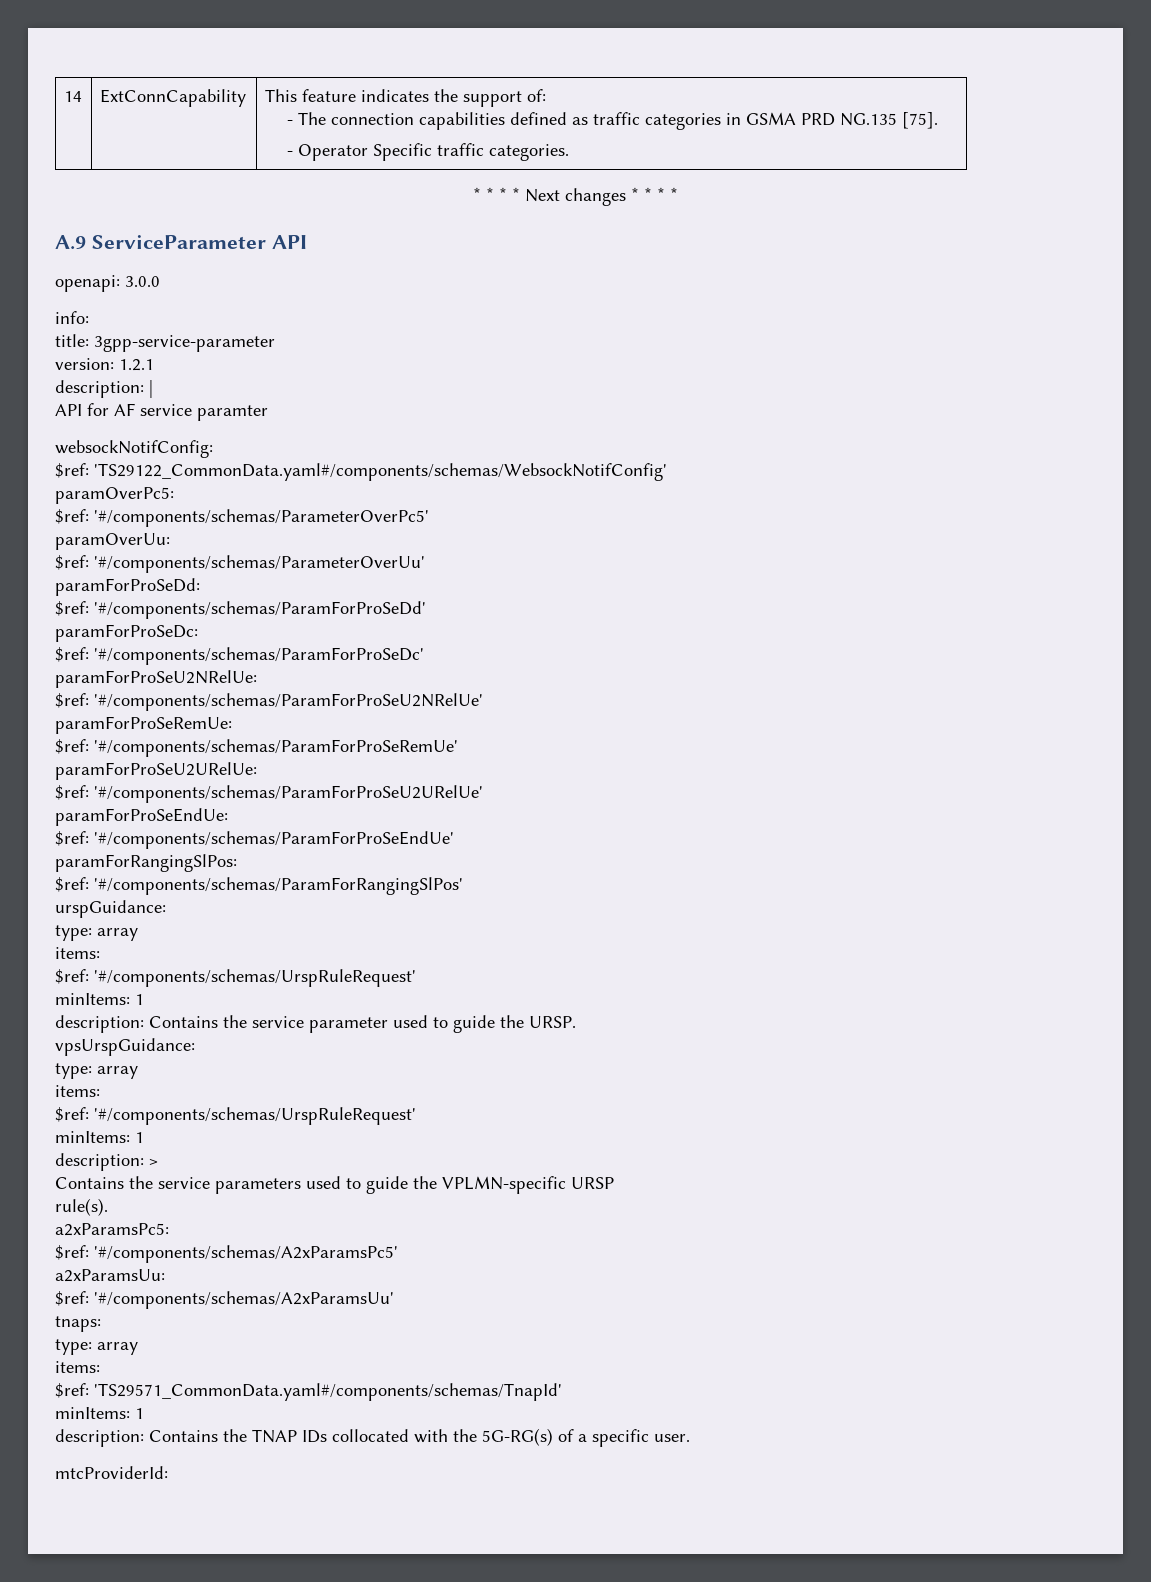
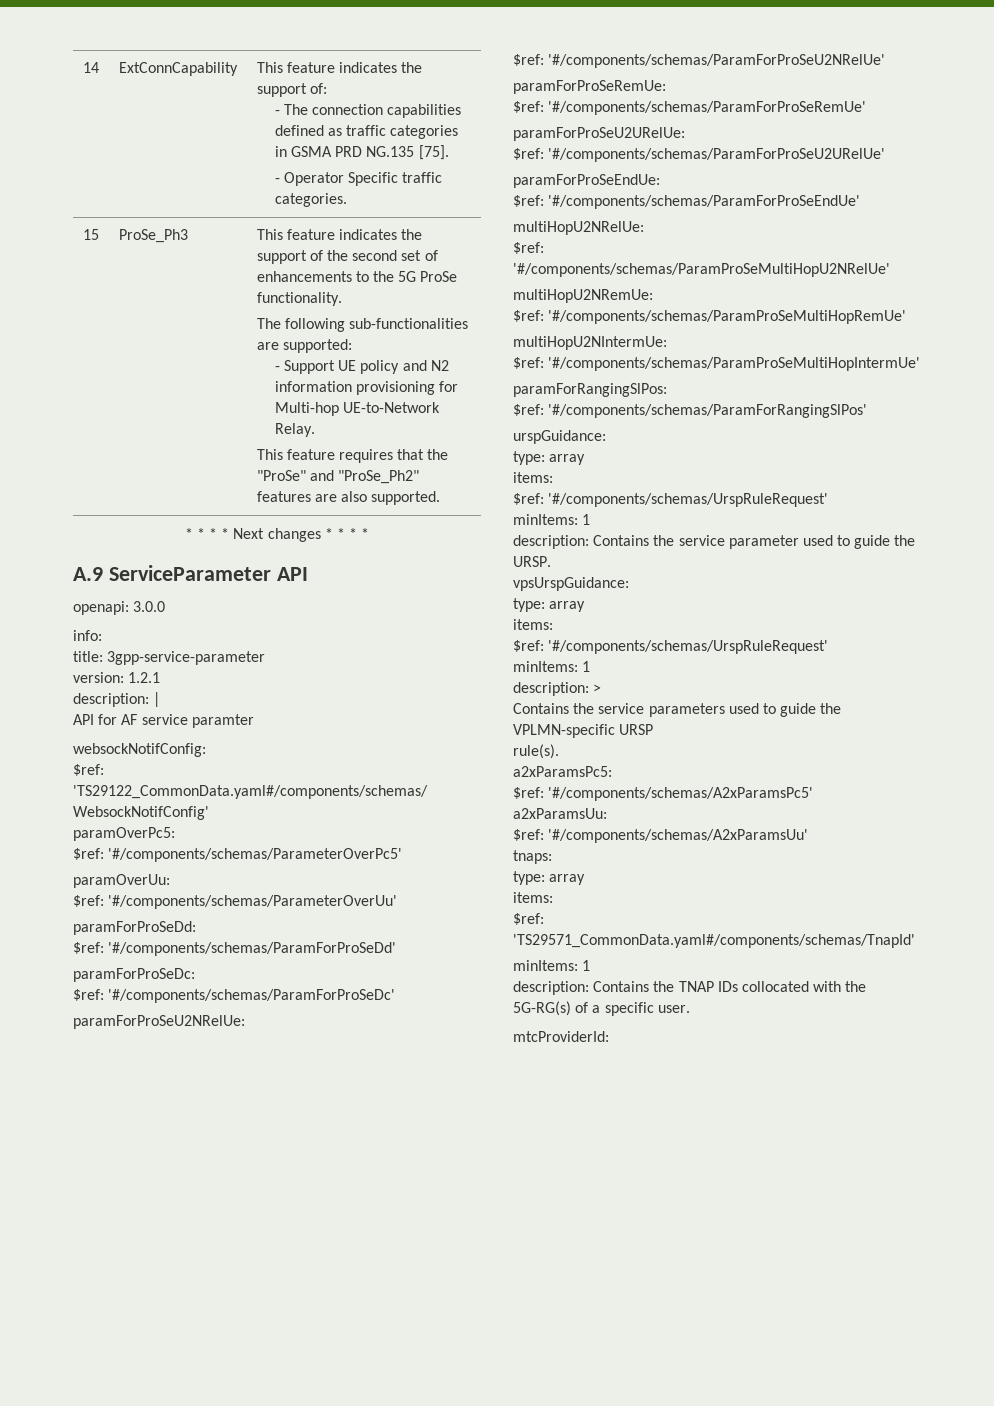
+ 15 | ProSe_Ph3 | This feature indicates the support of the second set of enhancements to the 5G ProSe functionality.
+ The following sub-functionalities are supported:
+ - Support UE policy and N2 information provisioning for Multi-hop UE-to-Network Relay.
+ This feature requires that the "ProSe" and "ProSe_Ph2" features are also supported.
+ multiHopU2NRelUe:
+ $ref: '#/components/schemas/ParamProSeMultiHopU2NRelUe'
+ multiHopU2NRemUe:
+ $ref: '#/components/schemas/ParamProSeMultiHopRemUe'
+ multiHopU2NIntermUe:
+ $ref: '#/components/schemas/ParamProSeMultiHopIntermUe'

